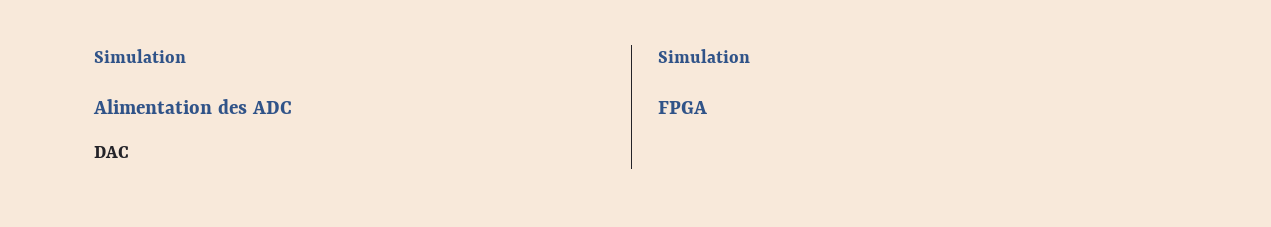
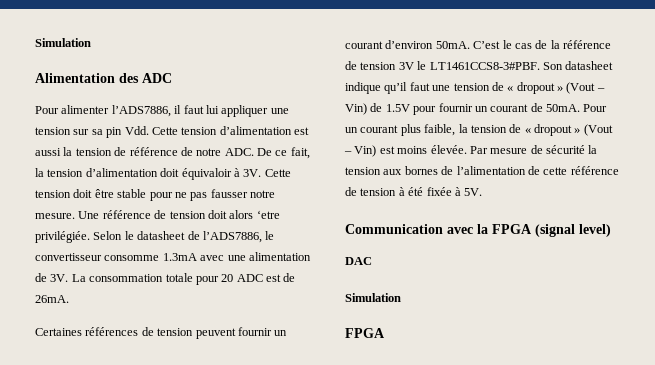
+ Pour alimenter l’ADS7886, il faut lui appliquer une tension sur sa pin Vdd. Cette tension d’alimentation est aussi la tension de référence de notre ADC. De ce fait, la tension d’alimentation doit équivaloir à 3V. Cette tension doit être stable pour ne pas fausser notre mesure. Une référence de tension doit alors ‘etre privilégiée. Selon le datasheet de l’ADS7886, le convertisseur consomme 1.3mA avec une alimentation de 3V. La consommation totale pour 20 ADC est de 26mA.
+ Certaines références de tension peuvent fournir un courant d’environ 50mA. C’est le cas de la référence de tension 3V le LT1461CCS8-3#PBF. Son datasheet indique qu’il faut une tension de « dropout » (Vout – Vin) de 1.5V pour fournir un courant de 50mA. Pour un courant plus faible, la tension de « dropout » (Vout – Vin) est moins élevée. Par mesure de sécurité la tension aux bornes de l’alimentation de cette référence de tension à été fixée à 5V.
+ Communication avec la FPGA (signal level)

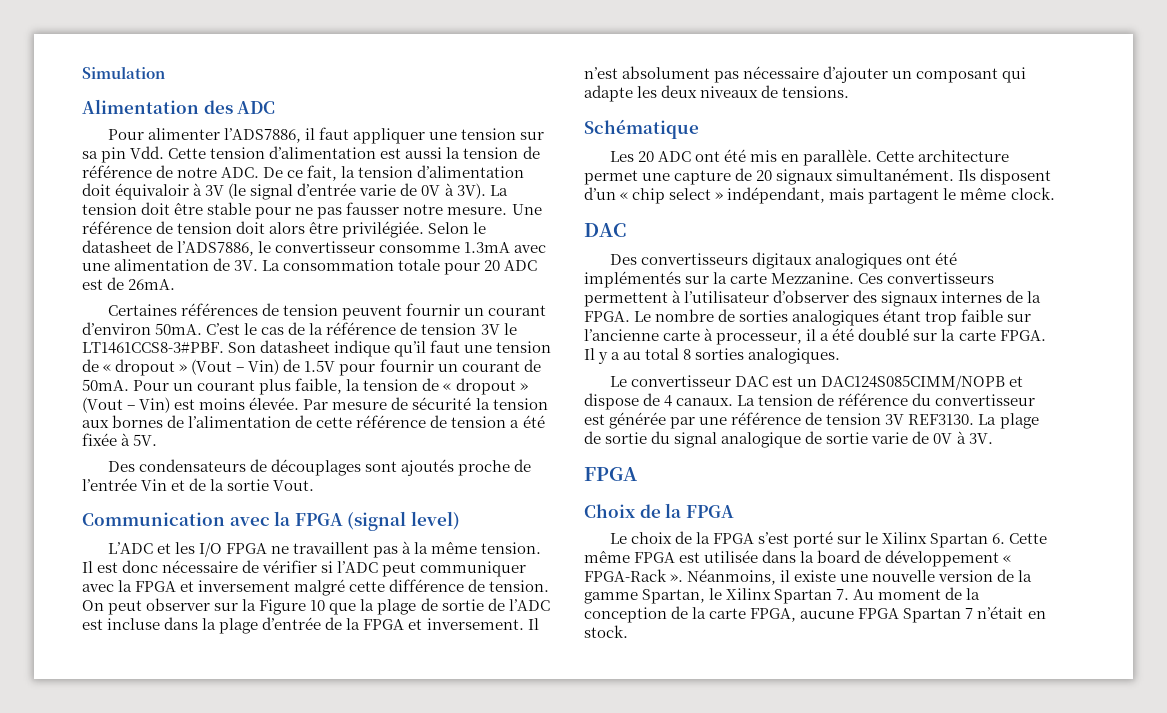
- Pour alimenter l’ADS7886, il faut lui appliquer une tension sur sa pin Vdd. Cette tension d’alimentation est aussi la tension de référence de notre ADC. De ce fait, la tension d’alimentation doit équivaloir à 3V. Cette tension doit être stable pour ne pas fausser notre mesure.
+ Pour alimenter l’ADS7886, il faut appliquer une tension sur sa pin Vdd. Cette tension d’alimentation est aussi la tension de référence de notre ADC. De ce fait, la tension d’alimentation doit équivaloir à 3V (le signal d’entrée varie de 0V à 3V). La tension doit être stable pour ne pas fausser notre mesure.
- Une référence de tension doit alors ‘etre privilégiée.
+ Une référence de tension doit alors être privilégiée.
- Par mesure de sécurité la tension aux bornes de l’alimentation de cette référence de tension à été fixée à 5V.
+ Par mesure de sécurité la tension aux bornes de l’alimentation de cette référence de tension a été fixée à 5V.
+ Des condensateurs de découplages sont ajoutés proche de l’entrée Vin et de la sortie Vout.
+ L’ADC et les I/O FPGA ne travaillent pas à la même tension. Il est donc nécessaire de vérifier si l’ADC peut communiquer avec la FPGA et inversement malgré cette différence de tension. On peut observer sur la Figure 10 que la plage de sortie de l’ADC est incluse dans la plage d’entrée de la FPGA et inversement. Il n’est absolument pas nécessaire d’ajouter un composant qui adapte les deux niveaux de tensions.
+ Schématique
+ Les 20 ADC ont été mis en parallèle. Cette architecture permet une capture de 20 signaux simultanément. Ils disposent d’un « chip select » indépendant, mais partagent le même clock.
  DAC
- Simulation
+ Des convertisseurs digitaux analogiques ont été implémentés sur la carte Mezzanine. Ces convertisseurs permettent à l’utilisateur d’observer des signaux internes de la FPGA. Le nombre de sorties analogiques étant trop faible sur l’ancienne carte à processeur, il a été doublé sur la carte FPGA. Il y a au total 8 sorties analogiques.
+ Le convertisseur DAC est un DAC124S085CIMM/NOPB et dispose de 4 canaux. La tension de référence du convertisseur est générée par une référence de tension 3V REF3130. La plage de sortie du signal analogique de sortie varie de 0V à 3V.
  FPGA
+ Choix de la FPGA
+ Le choix de la FPGA s’est porté sur le Xilinx Spartan 6. Cette même FPGA est utilisée dans la board de développement « FPGA-Rack ». Néanmoins, il existe une nouvelle version de la gamme Spartan, le Xilinx Spartan 7. Au moment de la conception de la carte FPGA, aucune FPGA Spartan 7 n’était en stock.

